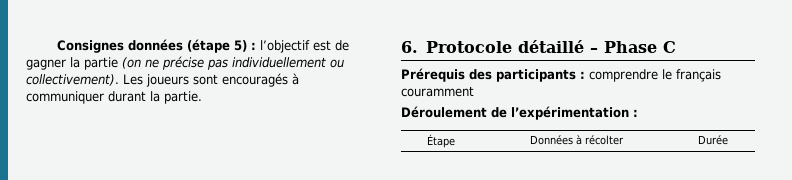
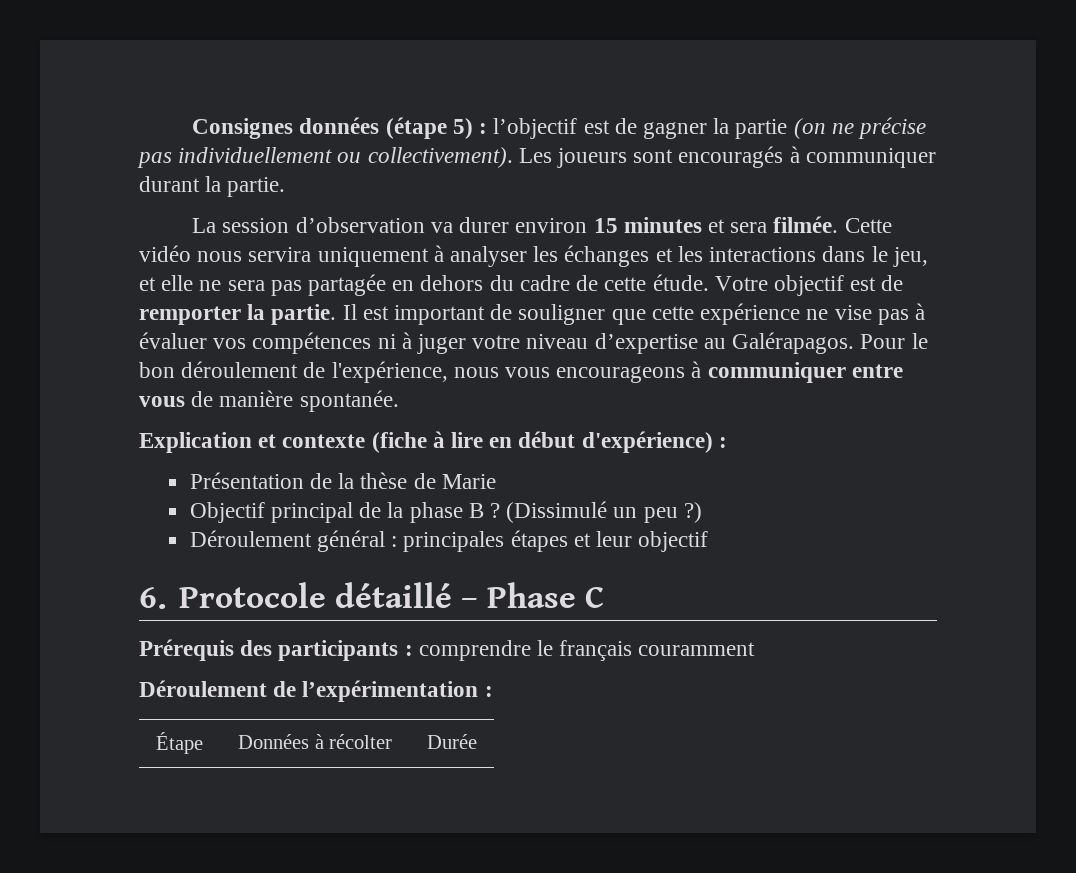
+ La session d’observation va durer environ 15 minutes et sera filmée. Cette vidéo nous servira uniquement à analyser les échanges et les interactions dans le jeu, et elle ne sera pas partagée en dehors du cadre de cette étude. Votre objectif est de remporter la partie. Il est important de souligner que cette expérience ne vise pas à évaluer vos compétences ni à juger votre niveau d’expertise au Galérapagos. Pour le bon déroulement de l'expérience, nous vous encourageons à communiquer entre vous de manière spontanée.
+ Explication et contexte (fiche à lire en début d'expérience) :
+ Présentation de la thèse de Marie
+ Objectif principal de la phase B ? (Dissimulé un peu ?)
+ Déroulement général : principales étapes et leur objectif

